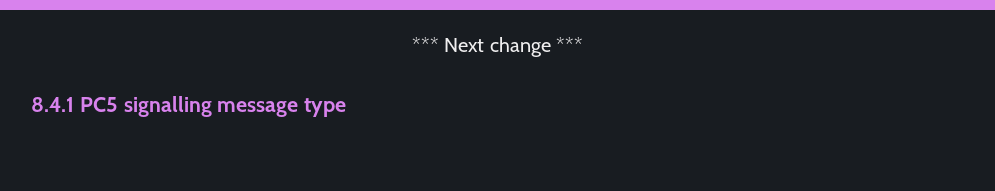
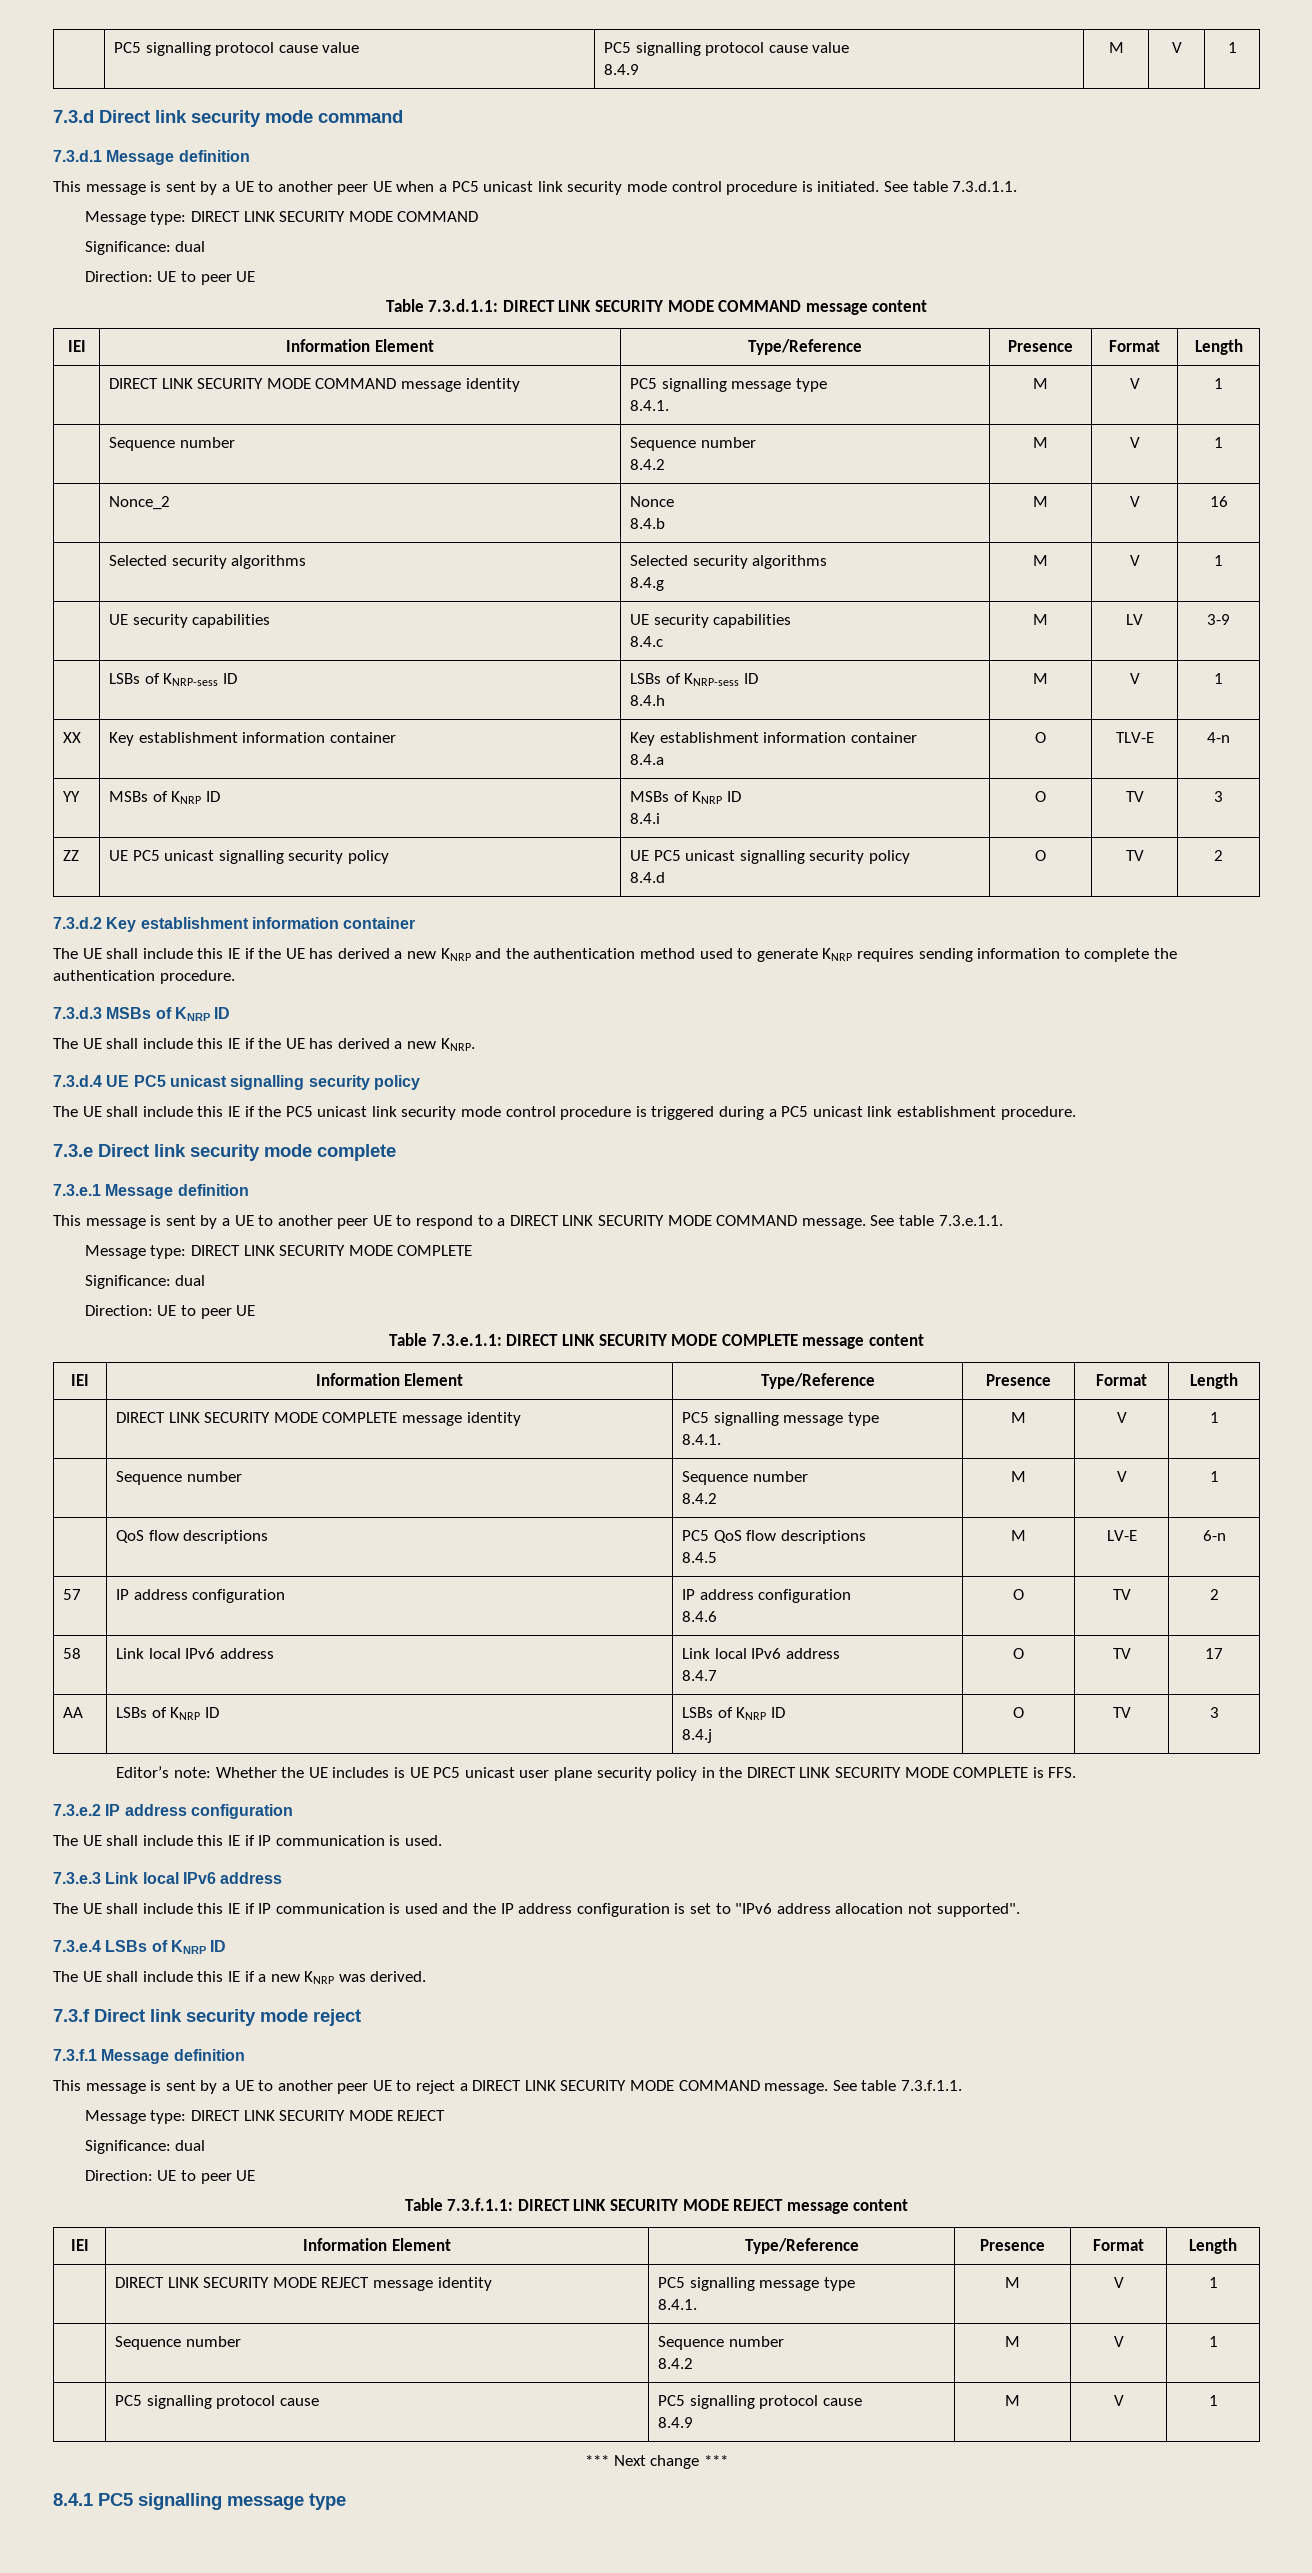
+ | PC5 signalling protocol cause value | PC5 signalling protocol cause value
+ 8.4.9 | M | V | 1
+ 7.3.d Direct link security mode command
+ 7.3.d.1 Message definition
+ This message is sent by a UE to another peer UE when a PC5 unicast link security mode control procedure is initiated. See table 7.3.d.1.1.
+ Message type: DIRECT LINK SECURITY MODE COMMAND
+ Significance: dual
+ Direction: UE to peer UE
+ Table 7.3.d.1.1: DIRECT LINK SECURITY MODE COMMAND message content
+ IEI | Information Element | Type/Reference | Presence | Format | Length
+ | DIRECT LINK SECURITY MODE COMMAND message identity | PC5 signalling message type
+ 8.4.1. | M | V | 1
+ | Sequence number | Sequence number
+ 8.4.2 | M | V | 1
+ | Nonce_2 | Nonce
+ 8.4.b | M | V | 16
+ | Selected security algorithms | Selected security algorithms
+ 8.4.g | M | V | 1
+ | UE security capabilities | UE security capabilities
+ 8.4.c | M | LV | 3-9
+ | LSBs of KNRP-sess ID | LSBs of KNRP-sess ID
+ 8.4.h | M | V | 1
+ XX | Key establishment information container | Key establishment information container
+ 8.4.a | O | TLV-E | 4-n
+ YY | MSBs of KNRP ID | MSBs of KNRP ID
+ 8.4.i | O | TV | 3
+ ZZ | UE PC5 unicast signalling security policy | UE PC5 unicast signalling security policy
+ 8.4.d | O | TV | 2
+ 7.3.d.2 Key establishment information container
+ The UE shall include this IE if the UE has derived a new KNRP and the authentication method used to generate KNRP requires sending information to complete the authentication procedure.
+ 7.3.d.3 MSBs of KNRP ID
+ The UE shall include this IE if the UE has derived a new KNRP.
+ 7.3.d.4 UE PC5 unicast signalling security policy
+ The UE shall include this IE if the PC5 unicast link security mode control procedure is triggered during a PC5 unicast link establishment procedure.
+ 7.3.e Direct link security mode complete
+ 7.3.e.1 Message definition
+ This message is sent by a UE to another peer UE to respond to a DIRECT LINK SECURITY MODE COMMAND message. See table 7.3.e.1.1.
+ Message type: DIRECT LINK SECURITY MODE COMPLETE
+ Significance: dual
+ Direction: UE to peer UE
+ Table 7.3.e.1.1: DIRECT LINK SECURITY MODE COMPLETE message content
+ IEI | Information Element | Type/Reference | Presence | Format | Length
+ | DIRECT LINK SECURITY MODE COMPLETE message identity | PC5 signalling message type
+ 8.4.1. | M | V | 1
+ | Sequence number | Sequence number
+ 8.4.2 | M | V | 1
+ | QoS flow descriptions | PC5 QoS flow descriptions
+ 8.4.5 | M | LV-E | 6-n
+ 57 | IP address configuration | IP address configuration
+ 8.4.6 | O | TV | 2
+ 58 | Link local IPv6 address | Link local IPv6 address
+ 8.4.7 | O | TV | 17
+ AA | LSBs of KNRP ID | LSBs of KNRP ID
+ 8.4.j | O | TV | 3
+ Editor’s note: Whether the UE includes is UE PC5 unicast user plane security policy in the DIRECT LINK SECURITY MODE COMPLETE is FFS.
+ 7.3.e.2 IP address configuration
+ The UE shall include this IE if IP communication is used.
+ 7.3.e.3 Link local IPv6 address
+ The UE shall include this IE if IP communication is used and the IP address configuration is set to "IPv6 address allocation not supported".
+ 7.3.e.4 LSBs of KNRP ID
+ The UE shall include this IE if a new KNRP was derived.
+ 7.3.f Direct link security mode reject
+ 7.3.f.1 Message definition
+ This message is sent by a UE to another peer UE to reject a DIRECT LINK SECURITY MODE COMMAND message. See table 7.3.f.1.1.
+ Message type: DIRECT LINK SECURITY MODE REJECT
+ Significance: dual
+ Direction: UE to peer UE
+ Table 7.3.f.1.1: DIRECT LINK SECURITY MODE REJECT message content
+ IEI | Information Element | Type/Reference | Presence | Format | Length
+ | DIRECT LINK SECURITY MODE REJECT message identity | PC5 signalling message type
+ 8.4.1. | M | V | 1
+ | Sequence number | Sequence number
+ 8.4.2 | M | V | 1
+ | PC5 signalling protocol cause | PC5 signalling protocol cause
+ 8.4.9 | M | V | 1

